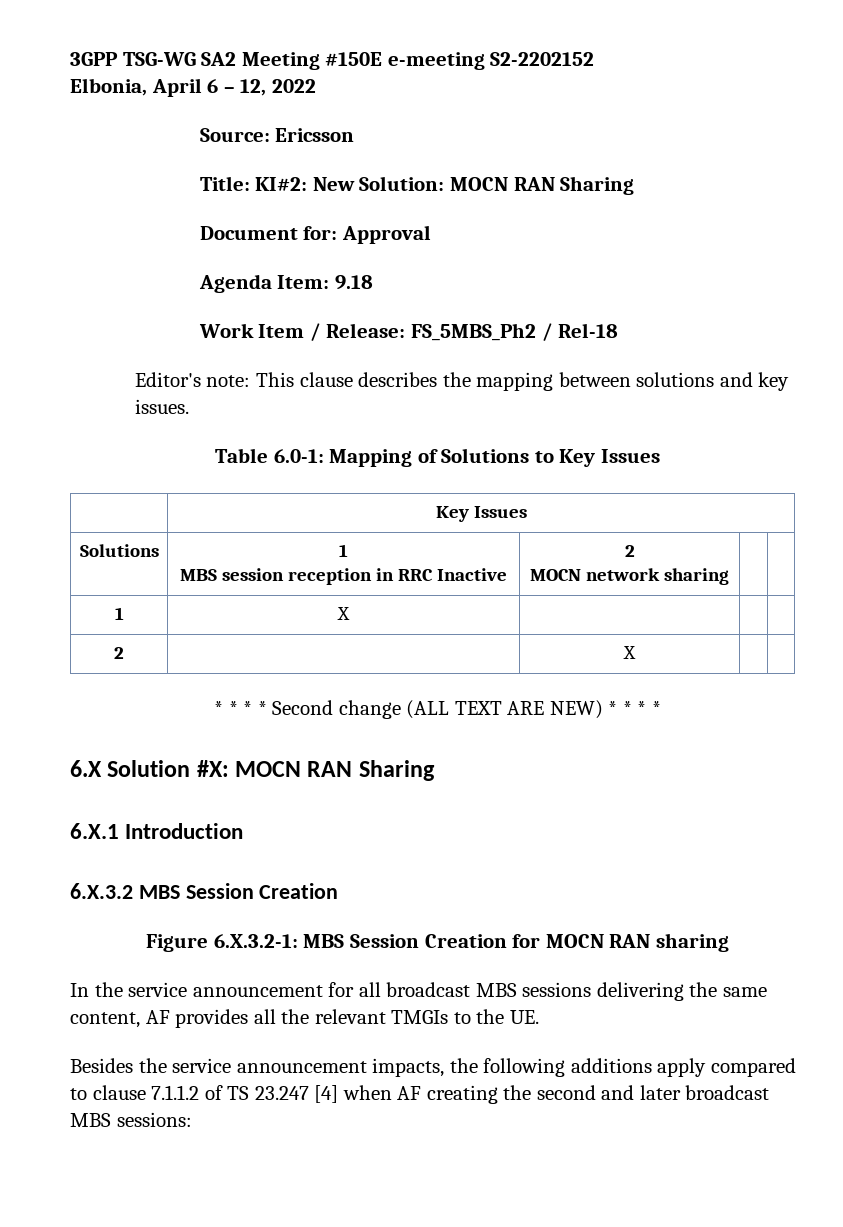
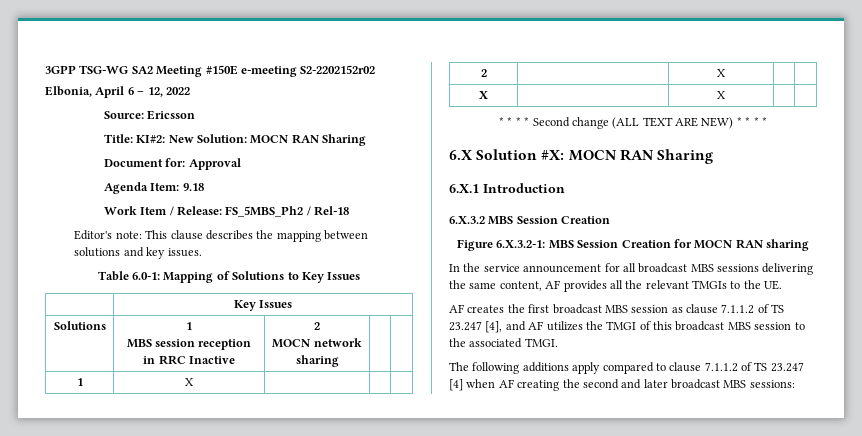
- 3GPP TSG-WG SA2 Meeting #150E e-meeting S2-2202152
+ 3GPP TSG-WG SA2 Meeting #150E e-meeting S2-2202152r02
+ X | | X | |
- Besides the service announcement impacts, the following additions apply compared to clause 7.1.1.2 of TS 23.247 [4] when AF creating the second and later broadcast MBS sessions:
+ AF creates the first broadcast MBS session as clause 7.1.1.2 of TS 23.247 [4], and AF utilizes the TMGI of this broadcast MBS session to the associated TMGI.
+ The following additions apply compared to clause 7.1.1.2 of TS 23.247 [4] when AF creating the second and later broadcast MBS sessions:

